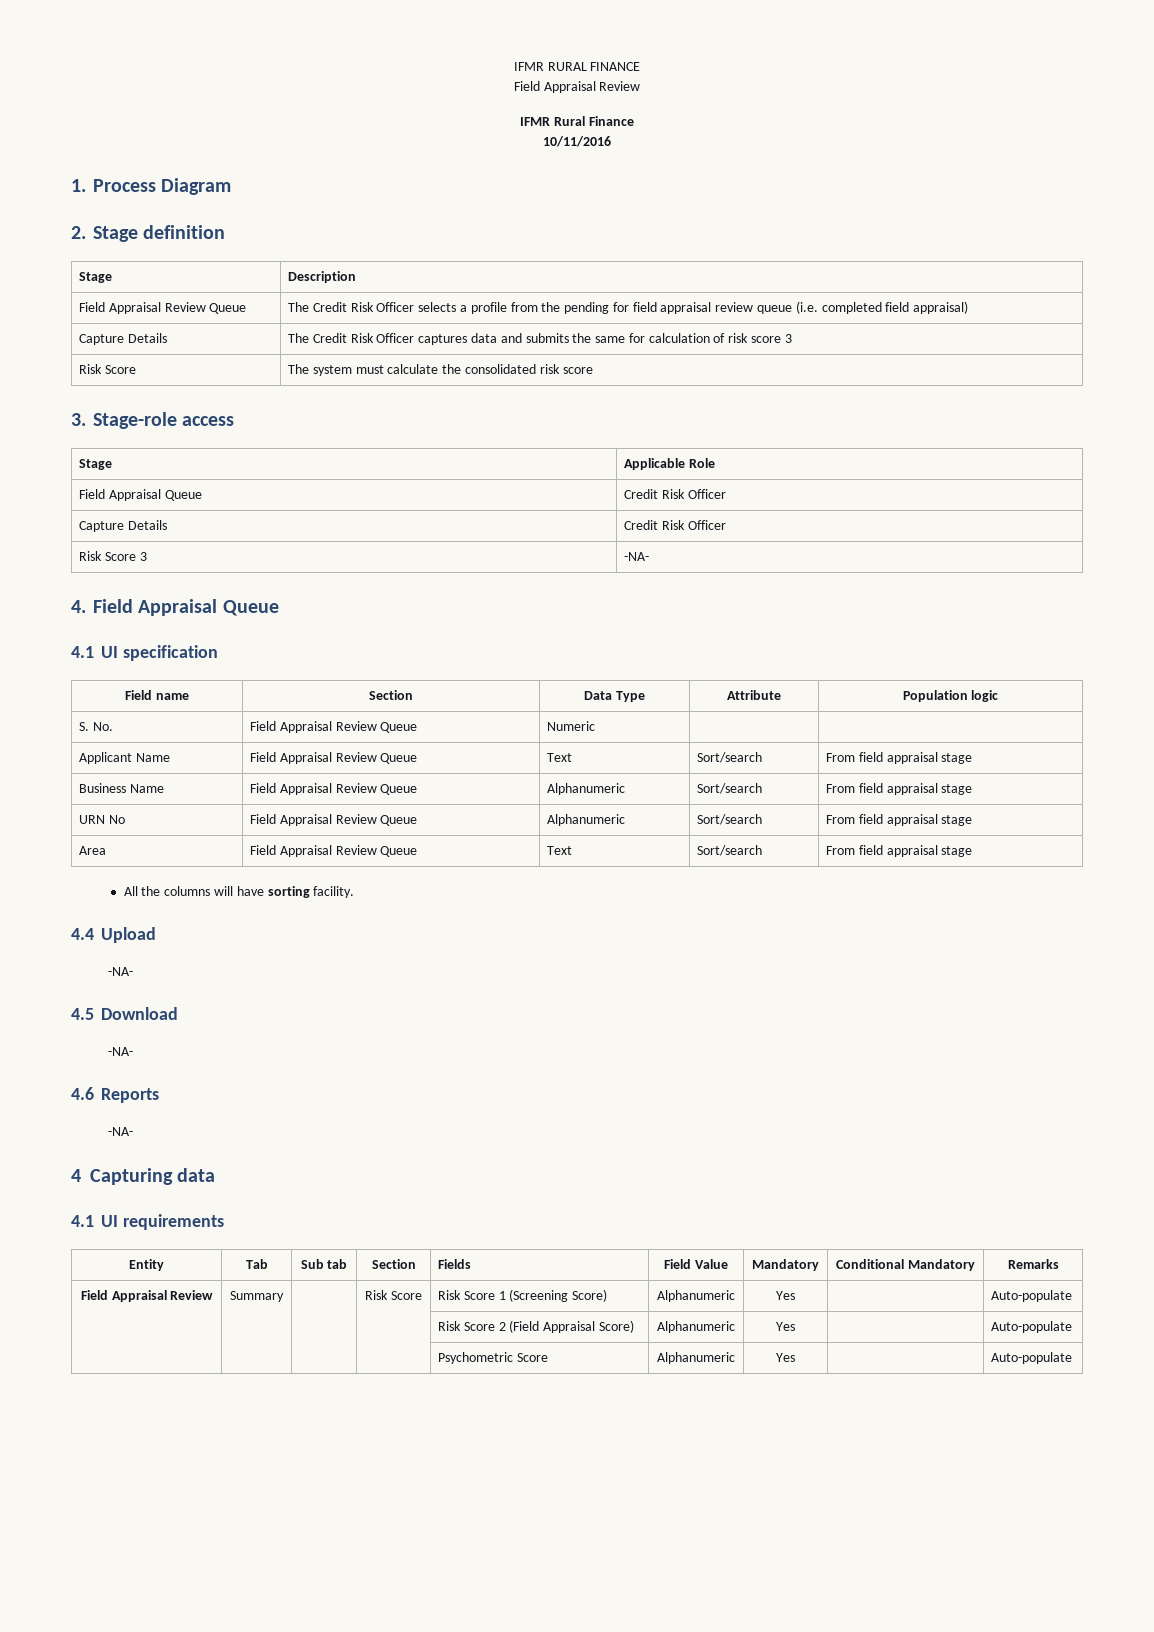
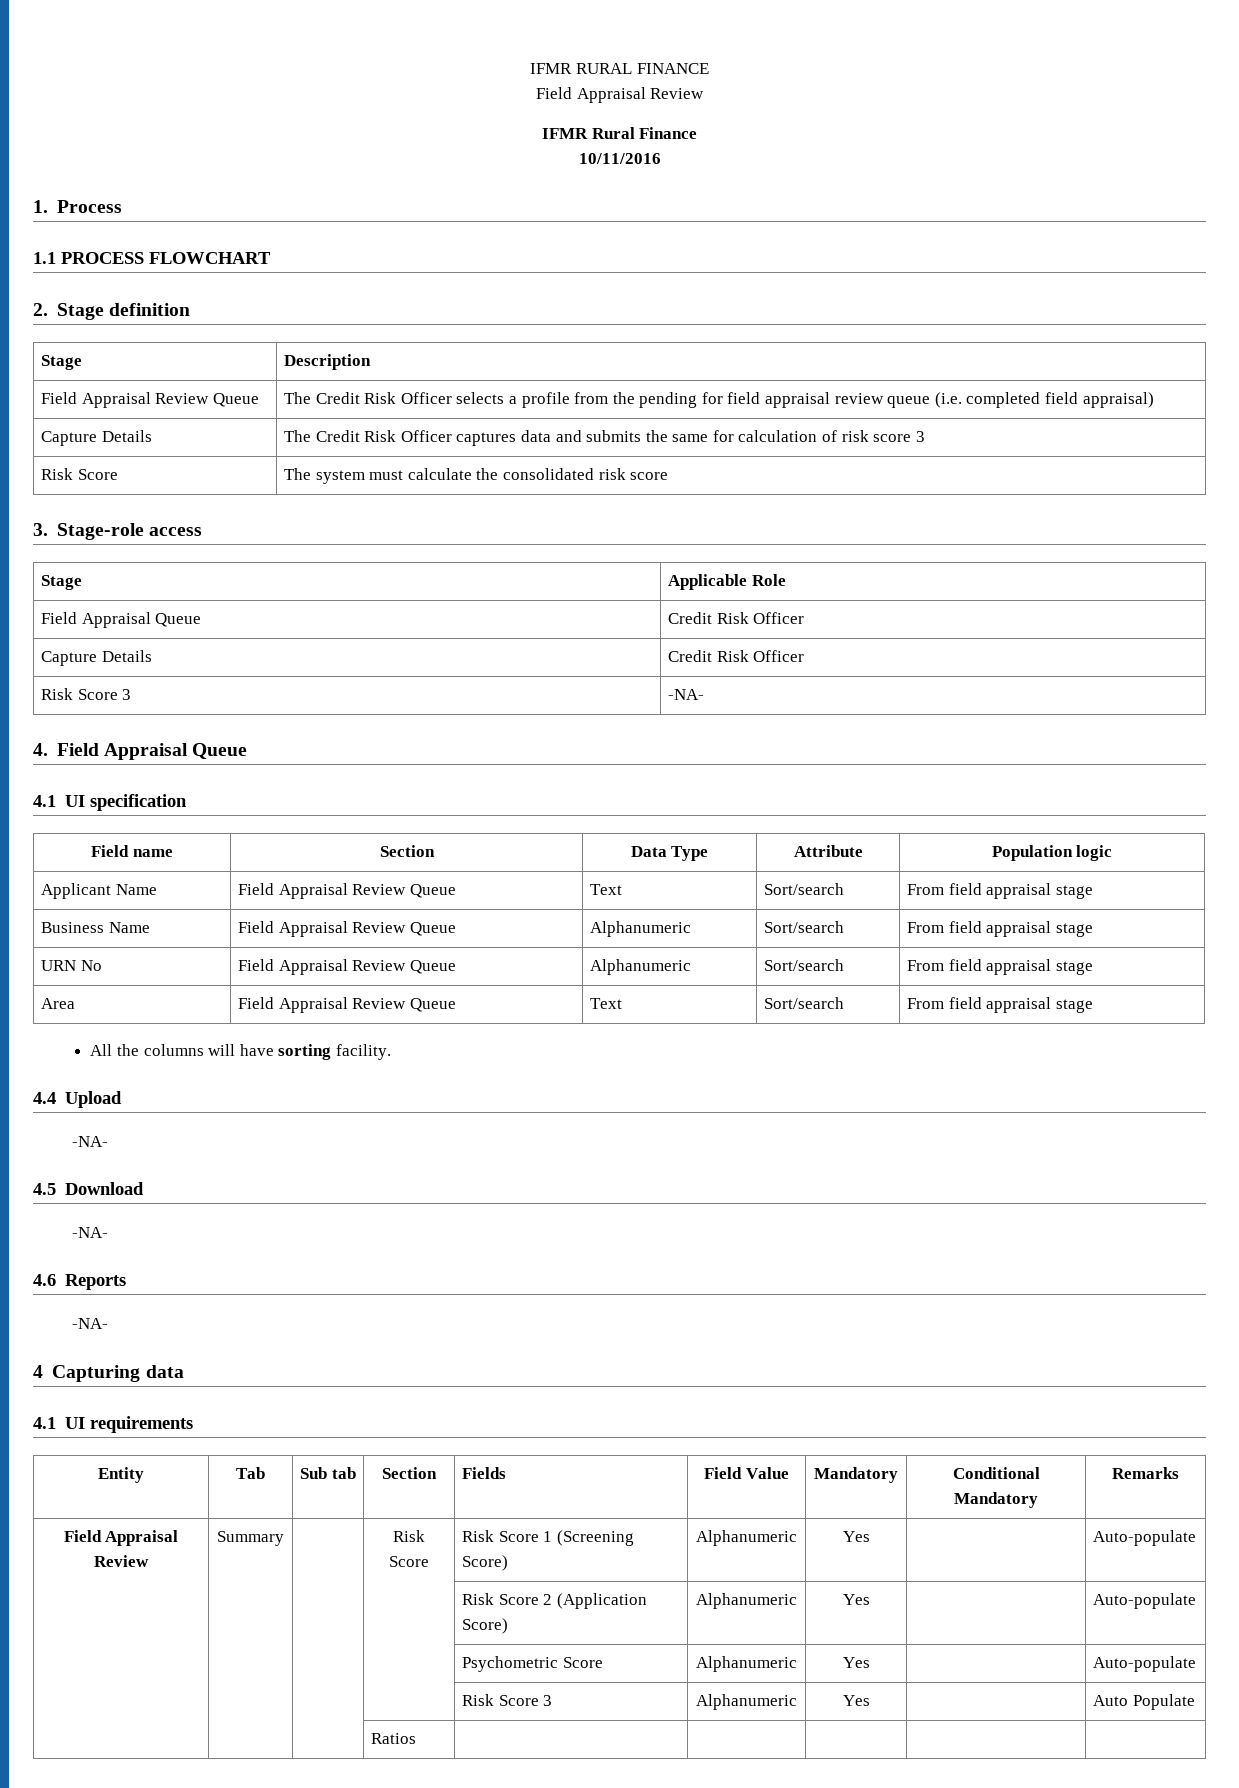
- 1. Process Diagram
+ 1. Process
+ 1.1 PROCESS FLOWCHART
- S. No. | Field Appraisal Review Queue | Numeric | |
- | | | | Risk Score 2 (Field Appraisal Score) | Alphanumeric | Yes | | Auto-populate
+ | | | | Risk Score 2 (Application Score) | Alphanumeric | Yes | | Auto-populate
+ | | | | Risk Score 3 | Alphanumeric | Yes | | Auto Populate
+ | | | Ratios | | | | |

